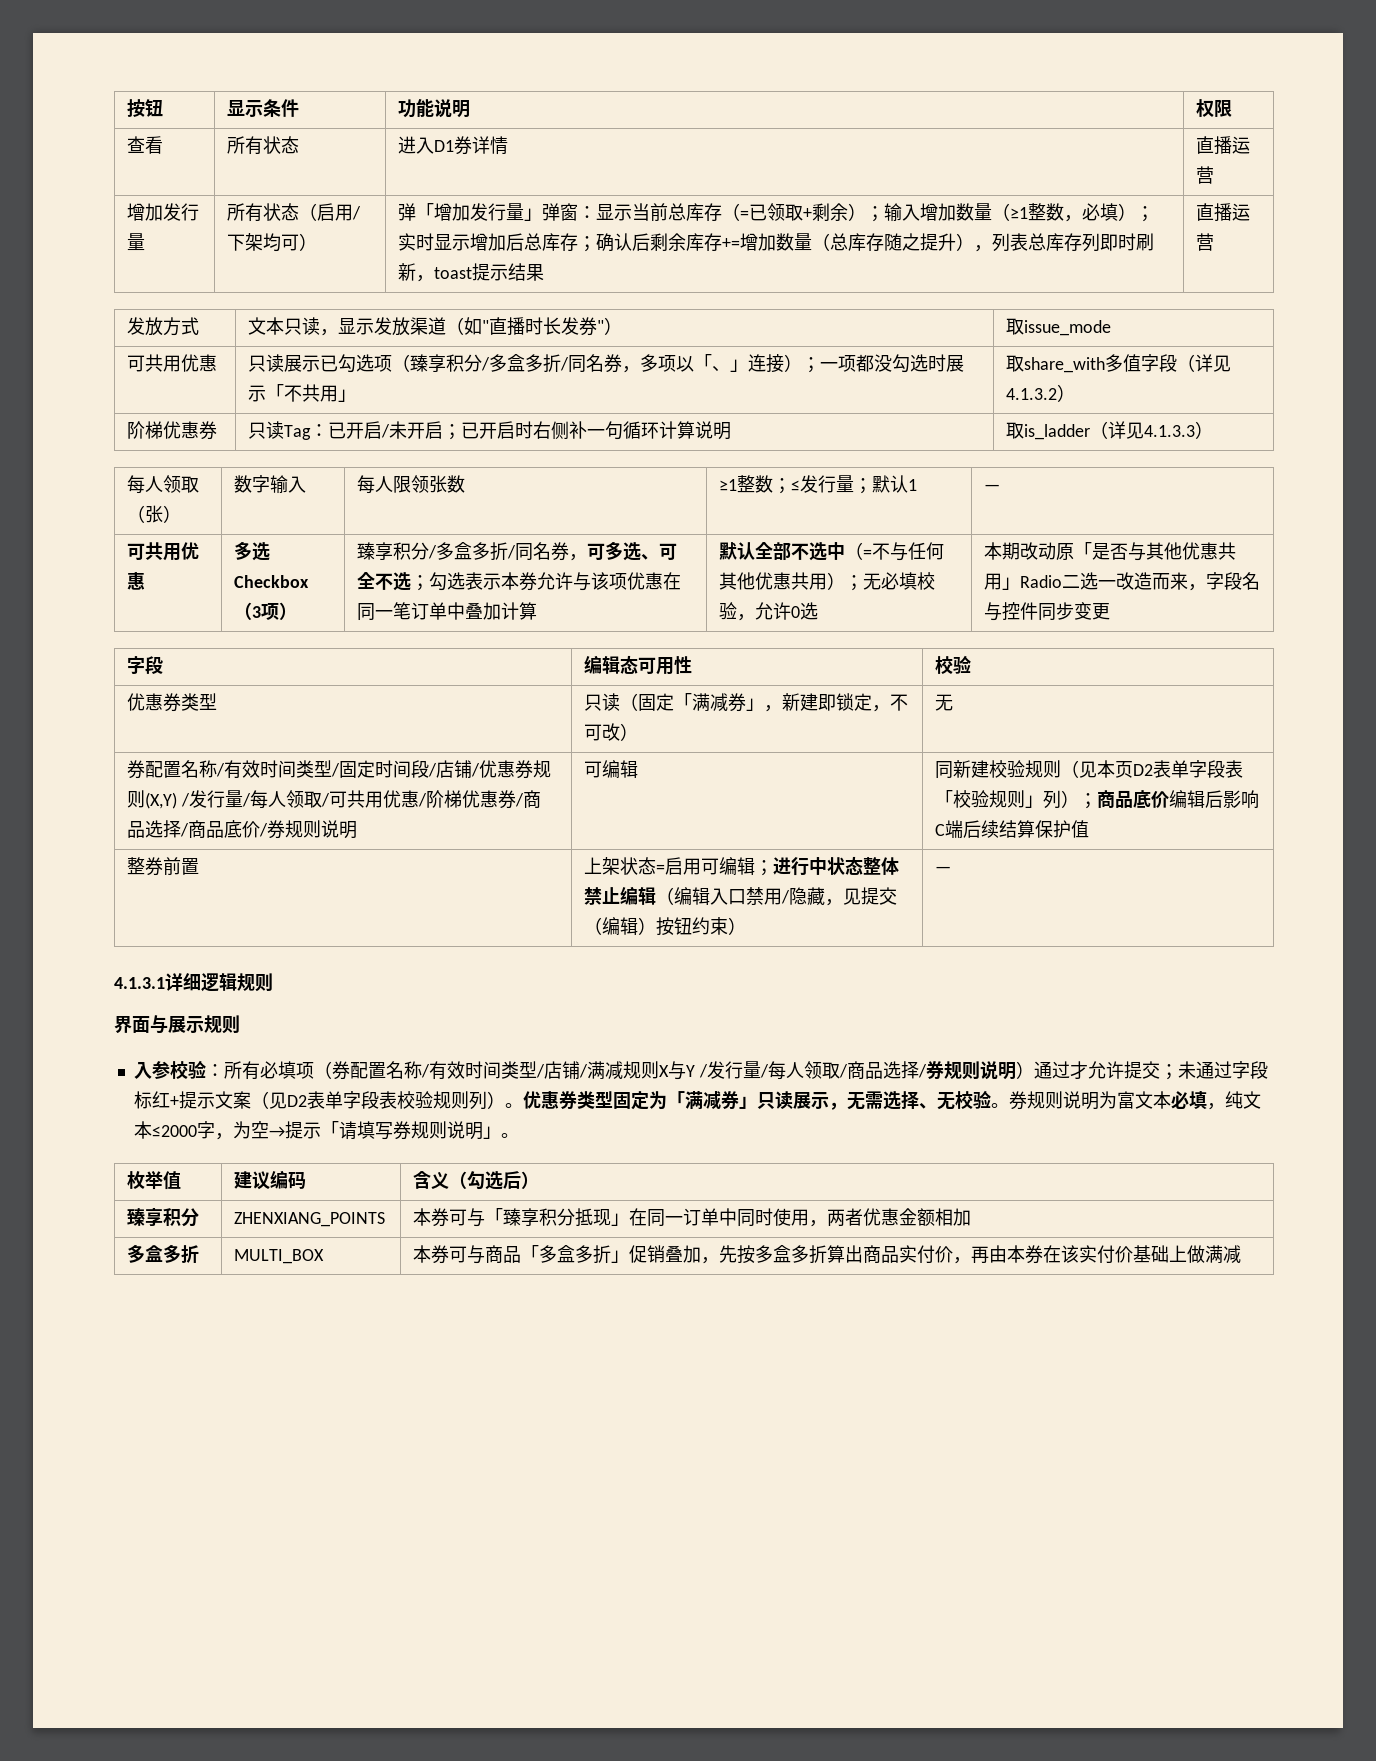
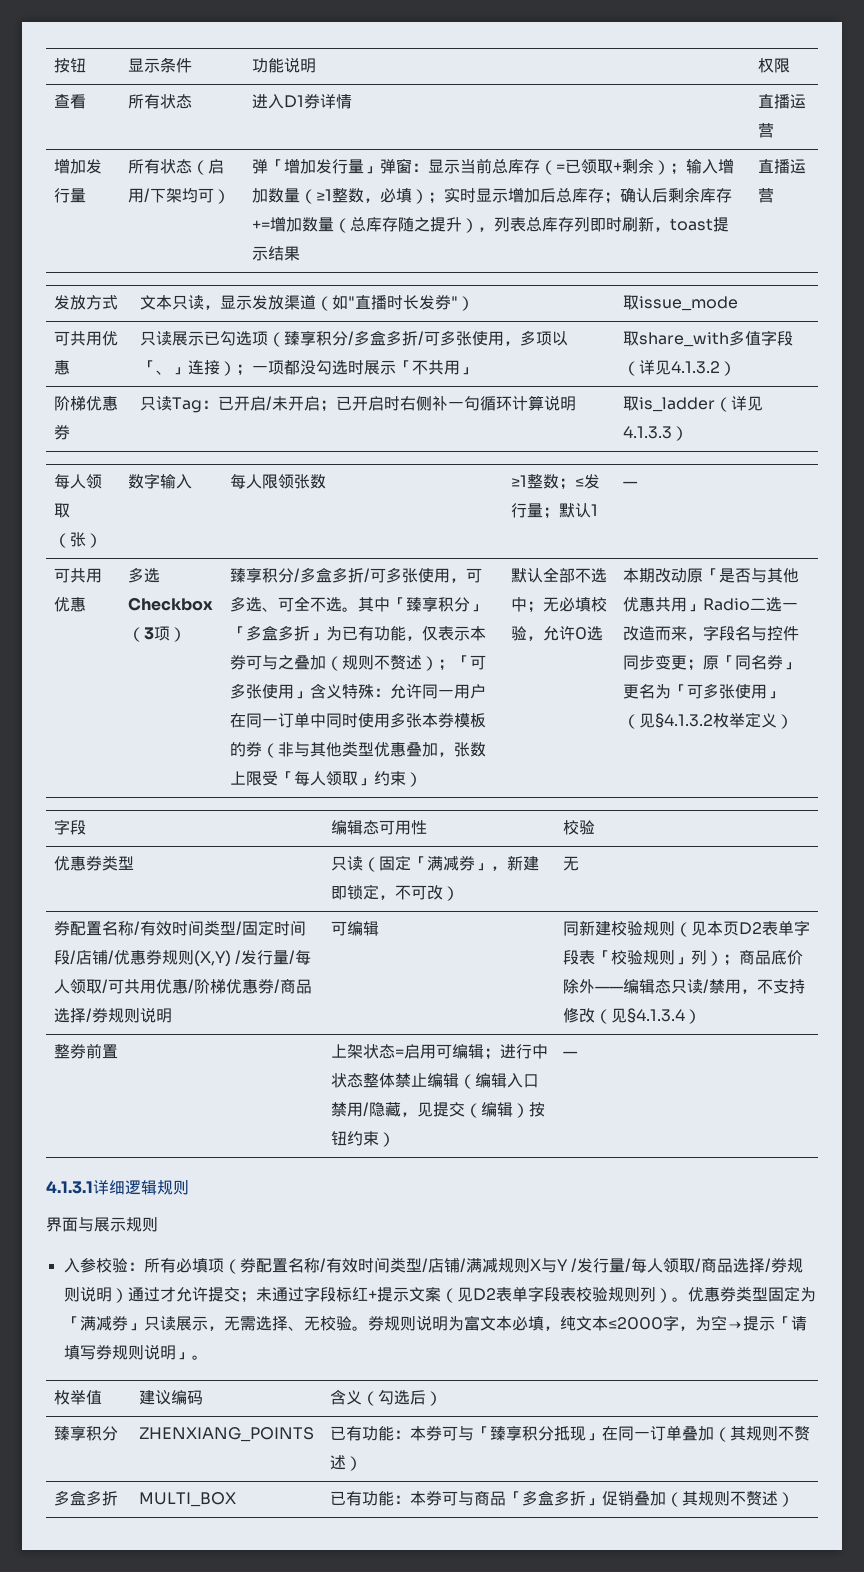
- 可共用优惠 | 只读展示已勾选项（臻享积分/多盒多折/同名券，多项以「、」连接）；一项都没勾选时展示「不共用」 | 取share_with多值字段（详见4.1.3.2）
+ 可共用优惠 | 只读展示已勾选项（臻享积分/多盒多折/可多张使用，多项以「、」连接）；一项都没勾选时展示「不共用」 | 取share_with多值字段（详见4.1.3.2）
- 臻享积分/多盒多折/同名券，可多选、可全不选；勾选表示本券允许与该项优惠在同一笔订单中叠加计算 | 默认全部不选中（=不与任何其他优惠共用）；无必填校验，允许0选
+ 臻享积分/多盒多折/可多张使用，可多选、可全不选。其中「臻享积分」「多盒多折」为已有功能，仅表示本券可与之叠加（规则不赘述）；「可多张使用」含义特殊：允许同一用户在同一订单中同时使用多张本券模板的券（非与其他类型优惠叠加，张数上限受「每人领取」约束） | 默认全部不选中；无必填校验，允许0选
- 本期改动原「是否与其他优惠共用」Radio二选一改造而来，字段名与控件同步变更
+ 本期改动原「是否与其他优惠共用」Radio二选一改造而来，字段名与控件同步变更；原「同名券」更名为「可多张使用」（见§4.1.3.2枚举定义）
- 券配置名称/有效时间类型/固定时间段/店铺/优惠券规则(X,Y) /发行量/每人领取/可共用优惠/阶梯优惠券/商品选择/商品底价/券规则说明
+ 券配置名称/有效时间类型/固定时间段/店铺/优惠券规则(X,Y) /发行量/每人领取/可共用优惠/阶梯优惠券/商品选择/券规则说明
- 同新建校验规则（见本页D2表单字段表「校验规则」列）；商品底价编辑后影响C端后续结算保护值
+ 同新建校验规则（见本页D2表单字段表「校验规则」列）；商品底价除外——编辑态只读/禁用，不支持修改（见§4.1.3.4）
- 臻享积分 | ZHENXIANG_POINTS | 本券可与「臻享积分抵现」在同一订单中同时使用，两者优惠金额相加
+ 臻享积分 | ZHENXIANG_POINTS | 已有功能：本券可与「臻享积分抵现」在同一订单叠加（其规则不赘述）
- 多盒多折 | MULTI_BOX | 本券可与商品「多盒多折」促销叠加，先按多盒多折算出商品实付价，再由本券在该实付价基础上做满减
+ 多盒多折 | MULTI_BOX | 已有功能：本券可与商品「多盒多折」促销叠加（其规则不赘述）

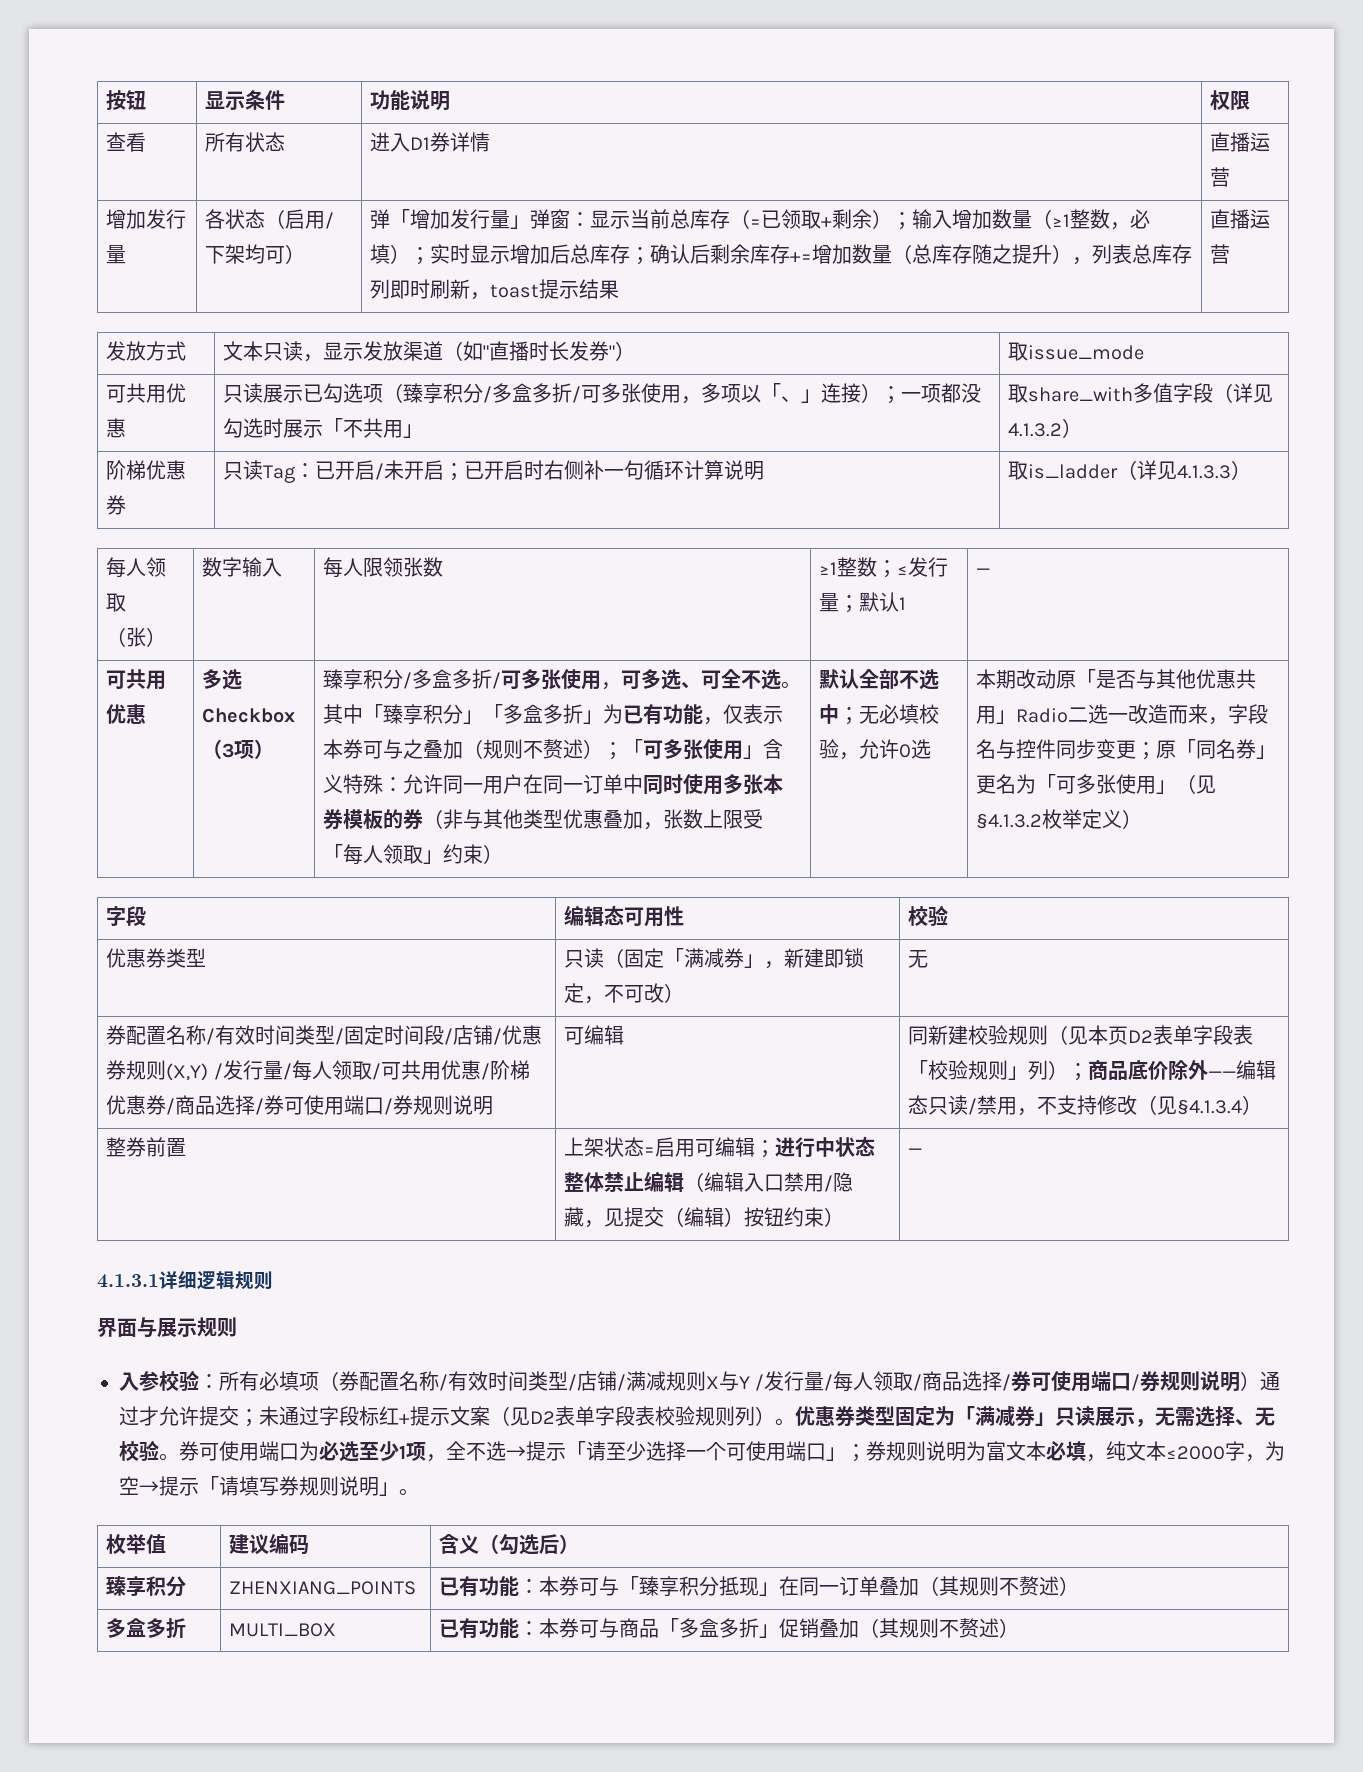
- 所有状态（启用/下架均可）
+ 各状态（启用/下架均可）
- 券配置名称/有效时间类型/固定时间段/店铺/优惠券规则(X,Y) /发行量/每人领取/可共用优惠/阶梯优惠券/商品选择/券规则说明
+ 券配置名称/有效时间类型/固定时间段/店铺/优惠券规则(X,Y) /发行量/每人领取/可共用优惠/阶梯优惠券/商品选择/券可使用端口/券规则说明
- 入参校验：所有必填项（券配置名称/有效时间类型/店铺/满减规则X与Y /发行量/每人领取/商品选择/券规则说明）通过才允许提交；未通过字段标红+提示文案（见D2表单字段表校验规则列）。
+ 入参校验：所有必填项（券配置名称/有效时间类型/店铺/满减规则X与Y /发行量/每人领取/商品选择/券可使用端口/券规则说明）通过才允许提交；未通过字段标红+提示文案（见D2表单字段表校验规则列）。
- 券规则说明为富文本必填，纯文本≤2000字，为空→提示「请填写券规则说明」。
+ 券可使用端口为必选至少1项，全不选→提示「请至少选择一个可使用端口」；券规则说明为富文本必填，纯文本≤2000字，为空→提示「请填写券规则说明」。

